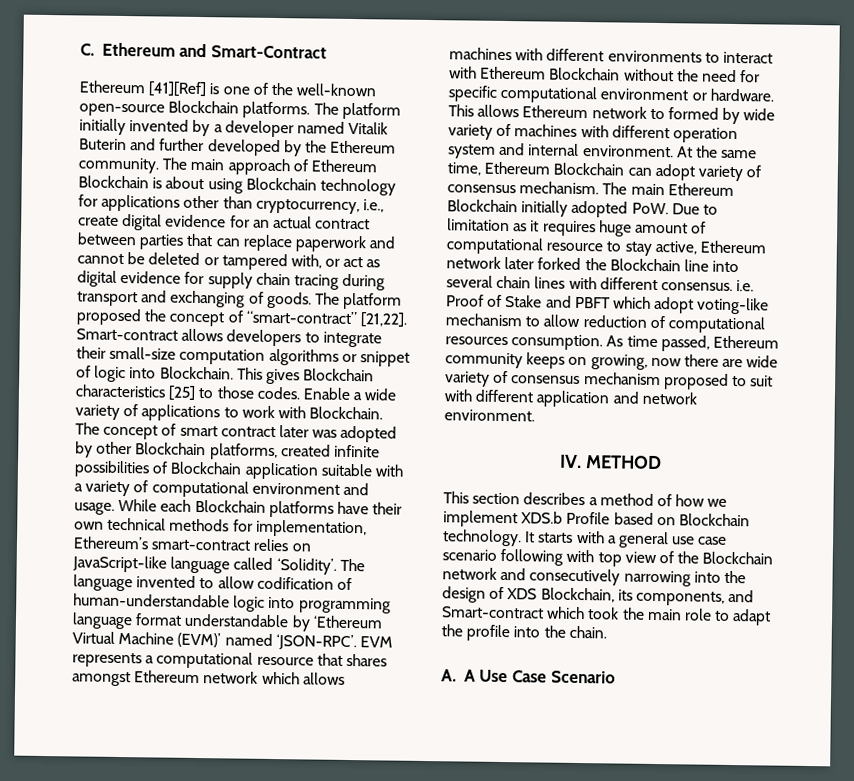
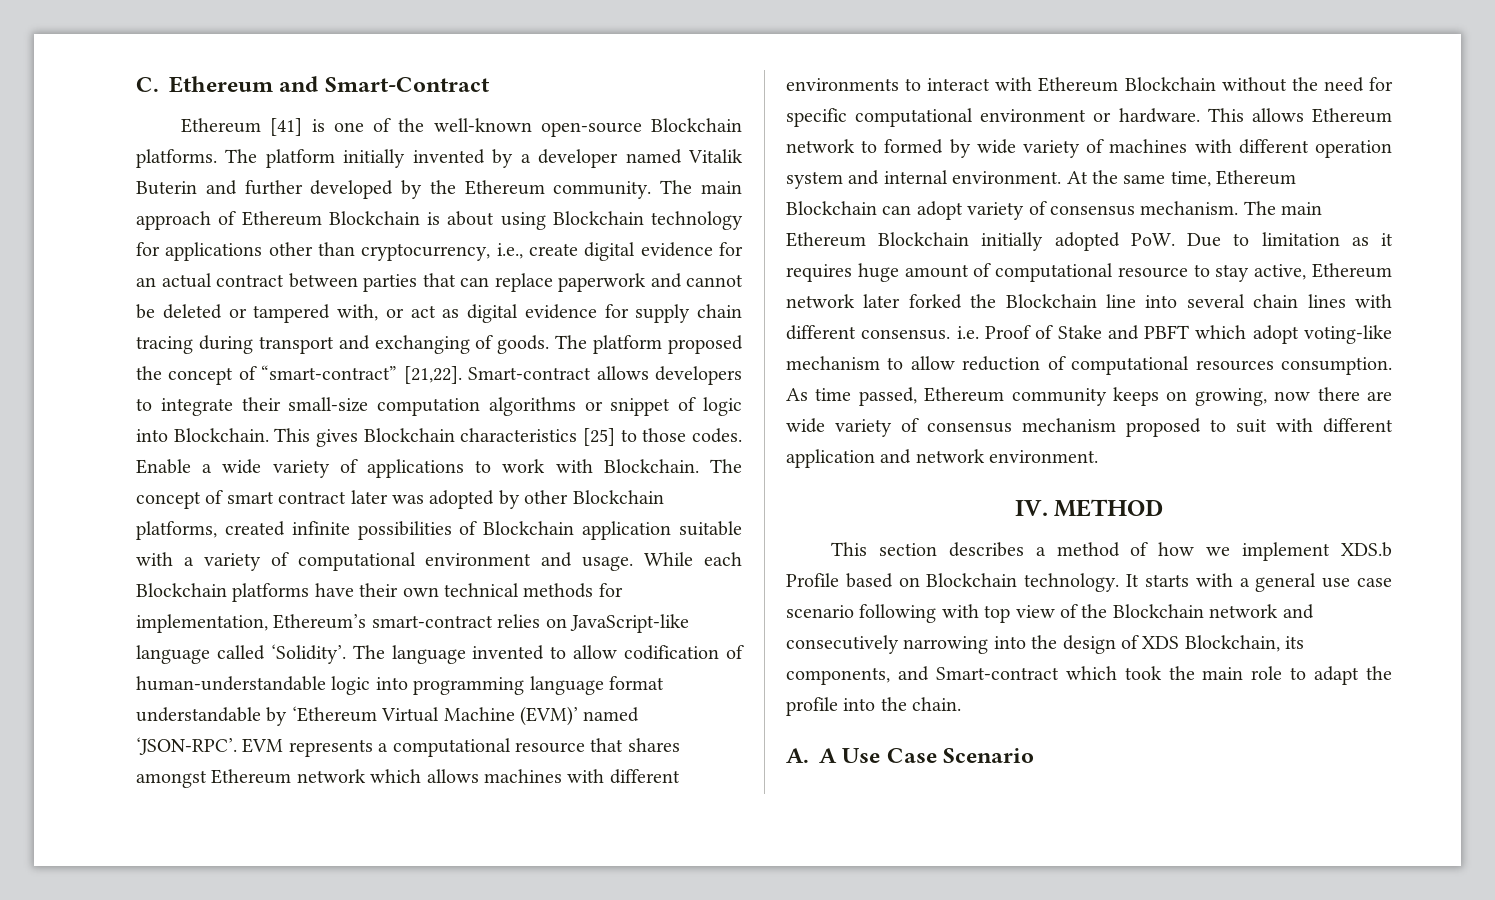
- Ethereum [41][Ref] is one of the well-known open-source Blockchain platforms.
+ Ethereum [41] is one of the well-known open-source Blockchain platforms.

